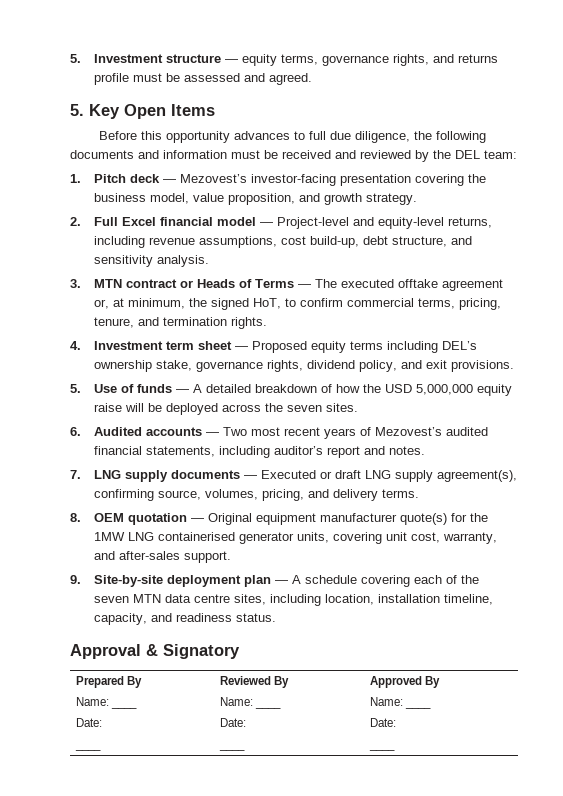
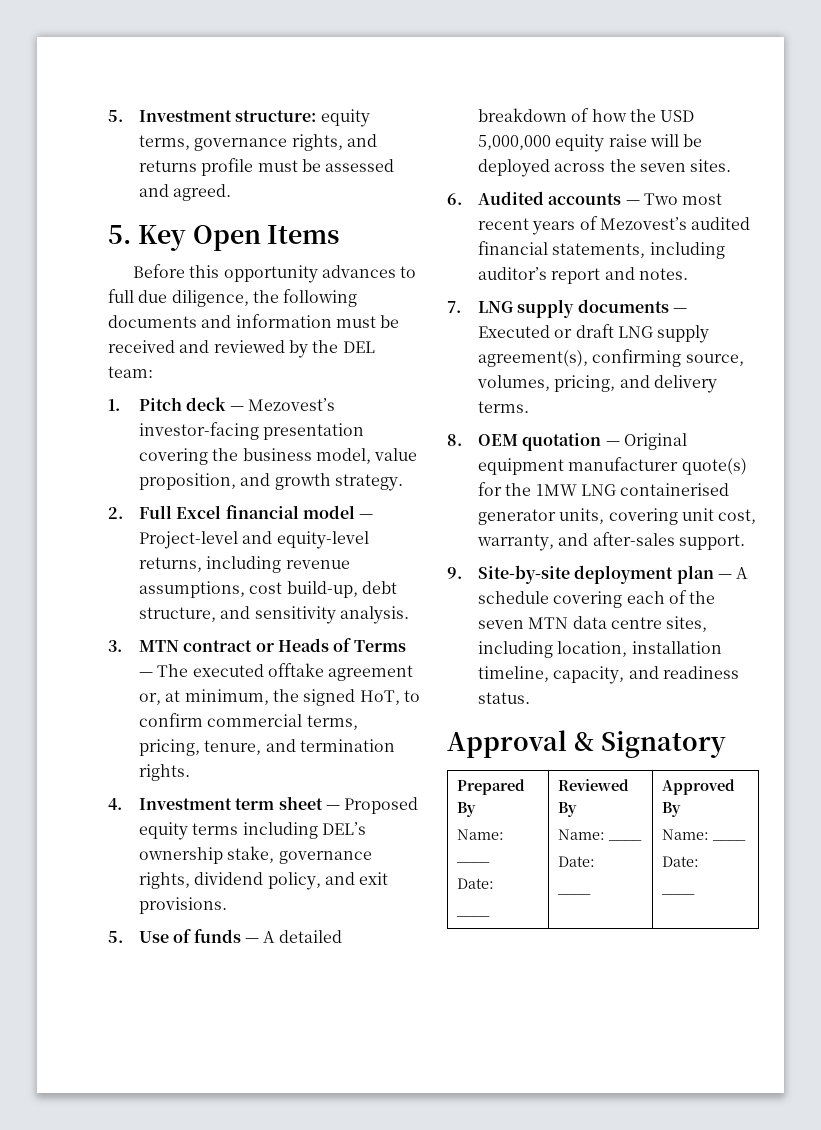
- 5. Investment structure — equity terms, governance rights, and returns profile must be assessed and agreed.
+ 5. Investment structure: equity terms, governance rights, and returns profile must be assessed and agreed.

